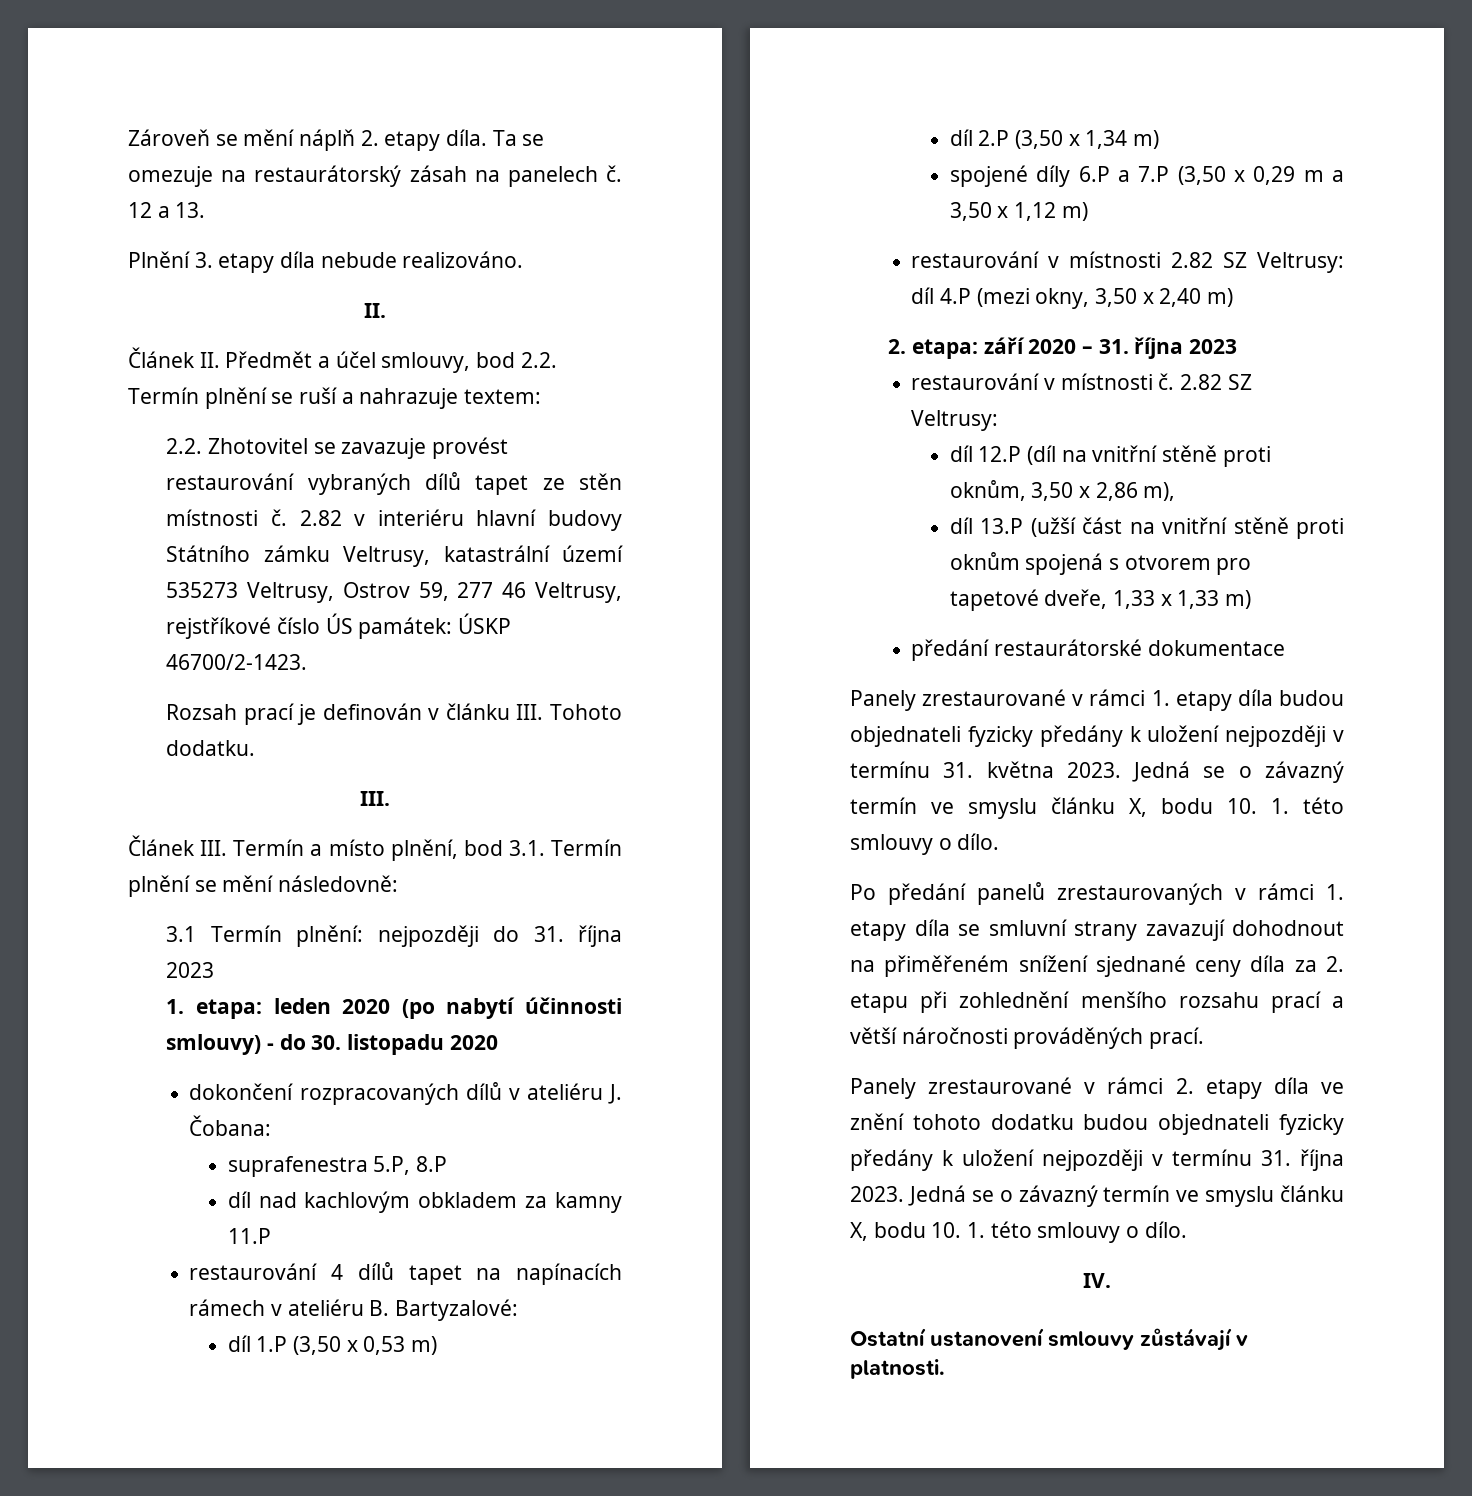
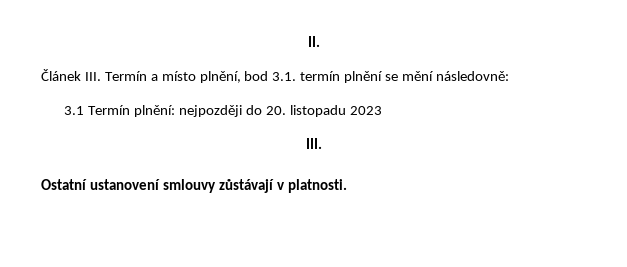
- Zároveň se mění náplň 2. etapy díla. Ta se omezuje na restaurátorský zásah na panelech č. 12 a 13.
- Plnění 3. etapy díla nebude realizováno.
  II.
- Článek II. Předmět a účel smlouvy, bod 2.2. Termín plnění se ruší a nahrazuje textem:
- 2.2. Zhotovitel se zavazuje provést restaurování vybraných dílů tapet ze stěn místnosti č. 2.82 v interiéru hlavní budovy Státního zámku Veltrusy, katastrální území 535273 Veltrusy, Ostrov 59, 277 46 Veltrusy, rejstříkové číslo ÚS památek: ÚSKP 46700/2-1423.
- Rozsah prací je definován v článku III. Tohoto dodatku.
- III.
- Článek III. Termín a místo plnění, bod 3.1. Termín plnění se mění následovně:
+ Článek III. Termín a místo plnění, bod 3.1. termín plnění se mění následovně:
- 3.1 Termín plnění: nejpozději do 31. října 2023
- 1. etapa: leden 2020 (po nabytí účinnosti smlouvy) - do 30. listopadu 2020
- dokončení rozpracovaných dílů v ateliéru J. Čobana:
- suprafenestra 5.P, 8.P
- díl nad kachlovým obkladem za kamny 11.P
- restaurování 4 dílů tapet na napínacích rámech v ateliéru B. Bartyzalové:
- díl 1.P (3,50 x 0,53 m)
- díl 2.P (3,50 x 1,34 m)
- spojené díly 6.P a 7.P (3,50 x 0,29 m a 3,50 x 1,12 m)
- restaurování v místnosti 2.82 SZ Veltrusy: díl 4.P (mezi okny, 3,50 x 2,40 m)
- 2. etapa: září 2020 – 31. října 2023
- restaurování v místnosti č. 2.82 SZ Veltrusy:
- díl 12.P (díl na vnitřní stěně proti oknům, 3,50 x 2,86 m),
- díl 13.P (užší část na vnitřní stěně proti oknům spojená s otvorem pro tapetové dveře, 1,33 x 1,33 m)
- předání restaurátorské dokumentace
- Panely zrestaurované v rámci 1. etapy díla budou objednateli fyzicky předány k uložení nejpozději v termínu 31. května 2023. Jedná se o závazný termín ve smyslu článku X, bodu 10. 1. této smlouvy o dílo.
- Po předání panelů zrestaurovaných v rámci 1. etapy díla se smluvní strany zavazují dohodnout na přiměřeném snížení sjednané ceny díla za 2. etapu při zohlednění menšího rozsahu prací a větší náročnosti prováděných prací.
- Panely zrestaurované v rámci 2. etapy díla ve znění tohoto dodatku budou objednateli fyzicky předány k uložení nejpozději v termínu 31. října 2023. Jedná se o závazný termín ve smyslu článku X, bodu 10. 1. této smlouvy o dílo.
- IV.
+ 3.1 Termín plnění: nejpozději do 20. listopadu 2023
+ III.

